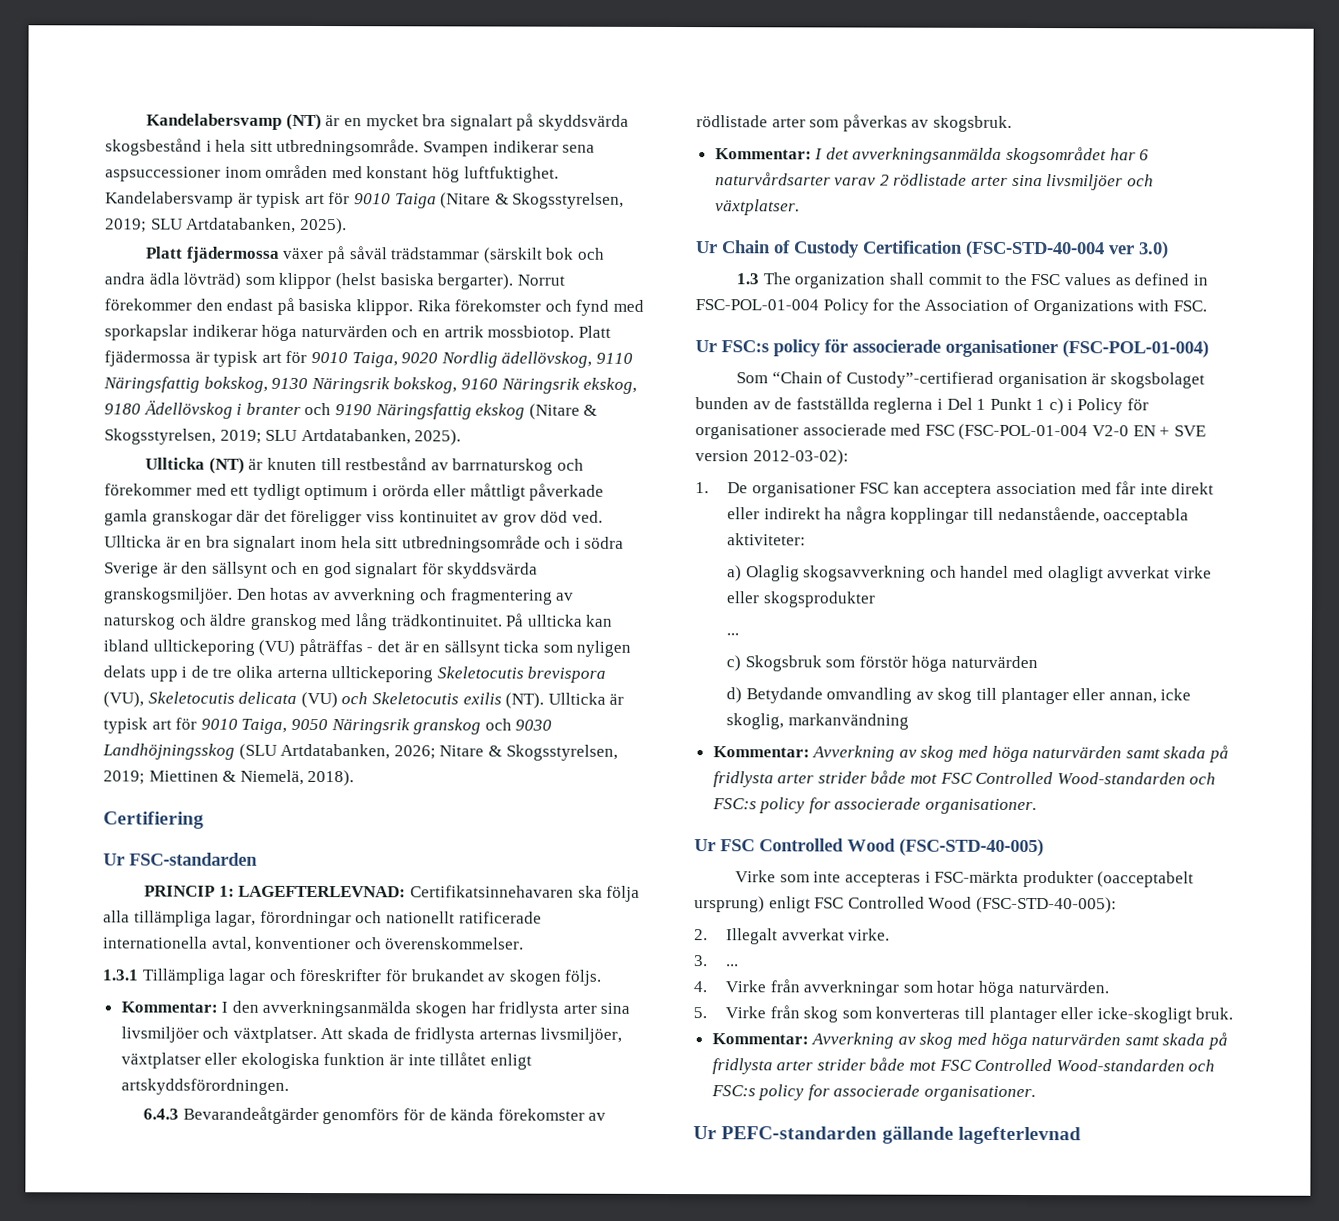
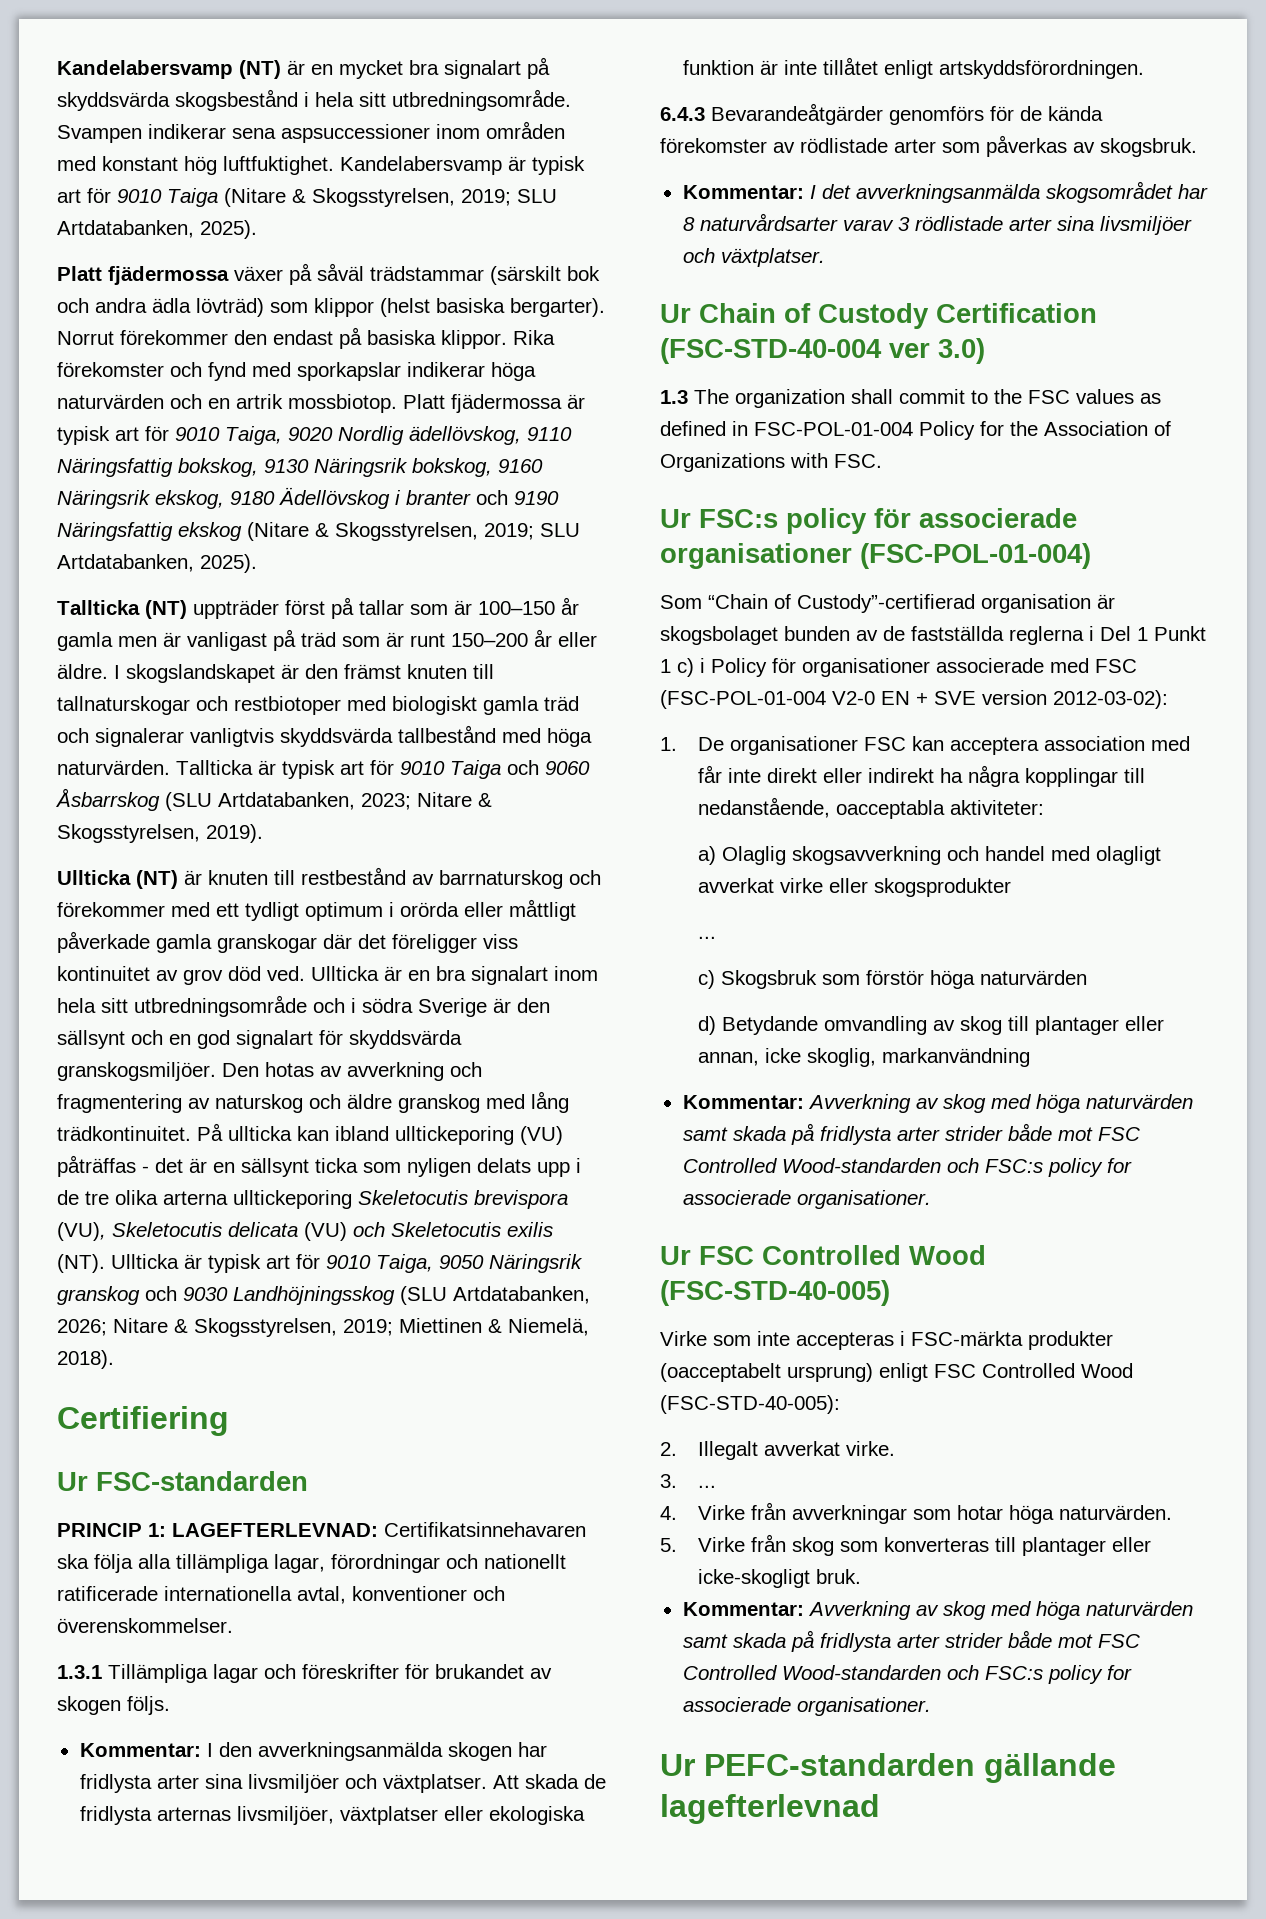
+ Tallticka (NT) uppträder först på tallar som är 100–150 år gamla men är vanligast på träd som är runt 150–200 år eller äldre. I skogslandskapet är den främst knuten till tallnaturskogar och restbiotoper med biologiskt gamla träd och signalerar vanligtvis skyddsvärda tallbestånd med höga naturvärden. Tallticka är typisk art för 9010 Taiga och 9060 Åsbarrskog (SLU Artdatabanken, 2023; Nitare & Skogsstyrelsen, 2019).
- Kommentar: I det avverkningsanmälda skogsområdet har 6 naturvårdsarter varav 2 rödlistade arter sina livsmiljöer och växtplatser.
+ Kommentar: I det avverkningsanmälda skogsområdet har 8 naturvårdsarter varav 3 rödlistade arter sina livsmiljöer och växtplatser.

